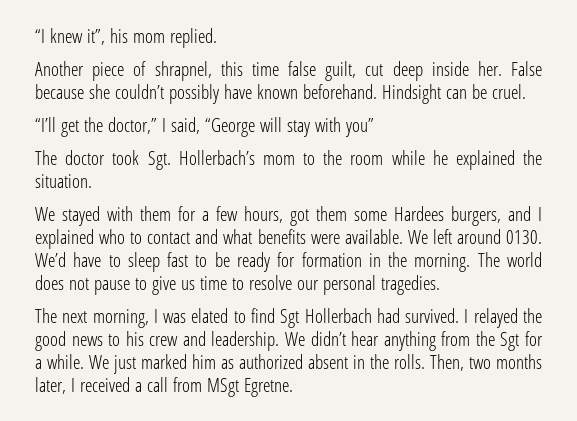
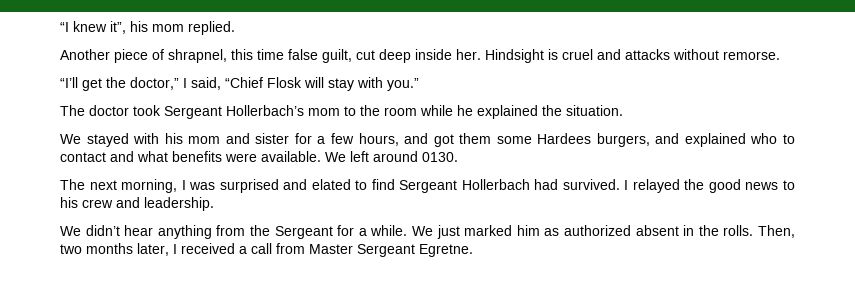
- False because she couldn’t possibly have known beforehand. Hindsight can be cruel.
+ Hindsight is cruel and attacks without remorse.
- “I’ll get the doctor,” I said, “George will stay with you”
+ “I’ll get the doctor,” I said, “Chief Flosk will stay with you.”
- The doctor took Sgt. Hollerbach’s mom to the room while he explained the situation.
+ The doctor took Sergeant Hollerbach’s mom to the room while he explained the situation.
- We stayed with them for a few hours, got them some Hardees burgers, and I explained who to contact and what benefits were available.
+ We stayed with his mom and sister for a few hours, and got them some Hardees burgers, and explained who to contact and what benefits were available.
- We’d have to sleep fast to be ready for formation in the morning. The world does not pause to give us time to resolve our personal tragedies.
- The next morning, I was elated to find Sgt Hollerbach had survived.
+ The next morning, I was surprised and elated to find Sergeant Hollerbach had survived.
- I relayed the good news to his crew and leadership. We didn’t hear anything from the Sgt for a while.
+ I relayed the good news to his crew and leadership.
+ We didn’t hear anything from the Sergeant for a while.
- Then, two months later, I received a call from MSgt Egretne.
+ Then, two months later, I received a call from Master Sergeant Egretne.

